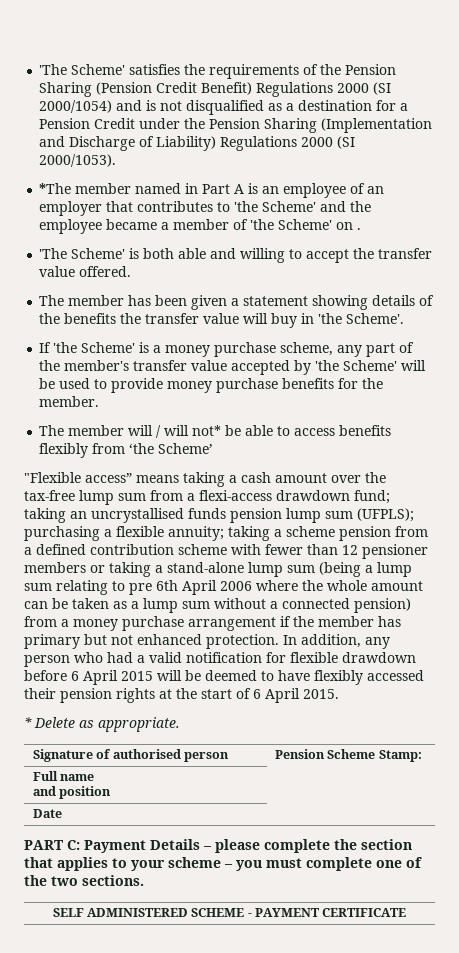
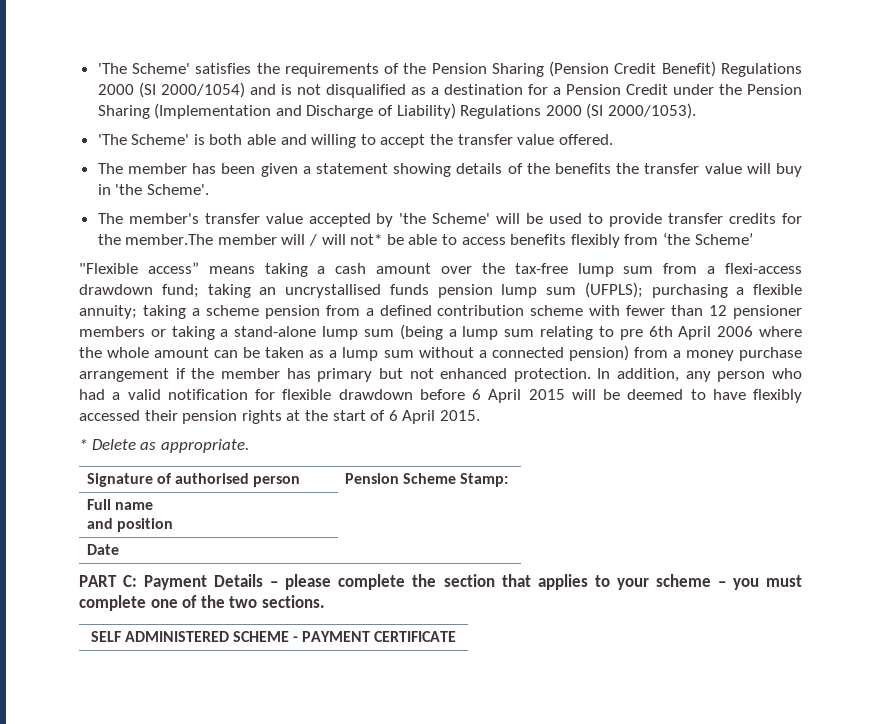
- *The member named in Part A is an employee of an employer that contributes to 'the Scheme' and the employee became a member of 'the Scheme' on .
- If 'the Scheme' is a money purchase scheme, any part of the member's transfer value accepted by 'the Scheme' will be used to provide money purchase benefits for the member.
- The member will / will not* be able to access benefits flexibly from ‘the Scheme’
+ The member's transfer value accepted by 'the Scheme' will be used to provide transfer credits for the member.The member will / will not* be able to access benefits flexibly from ‘the Scheme’

